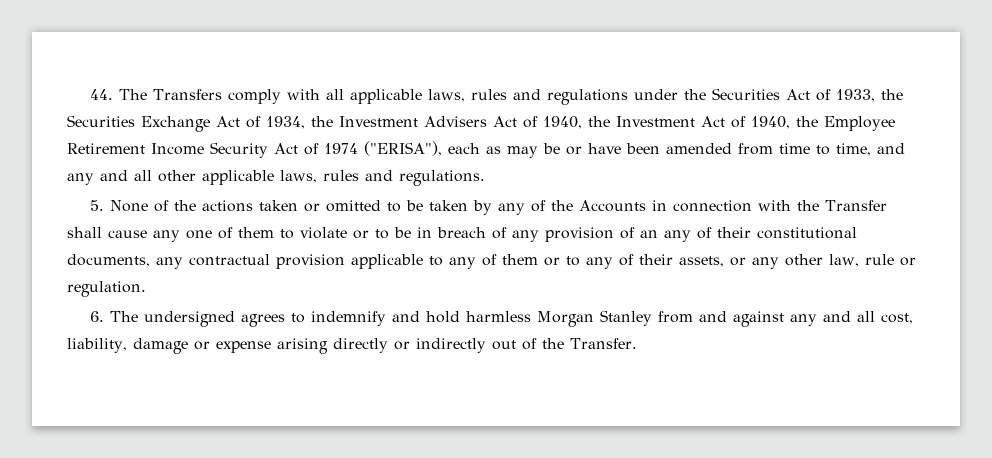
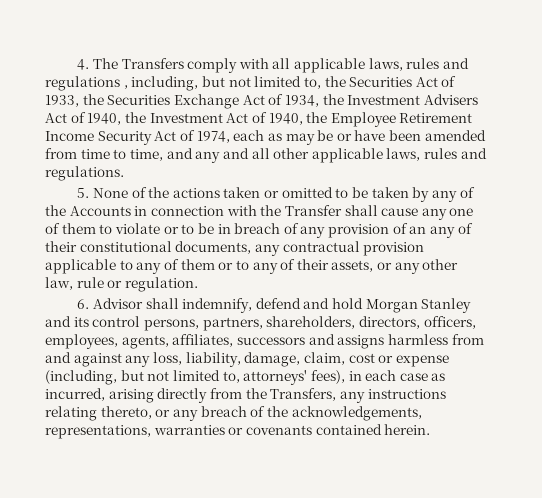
- 44. The Transfers comply with all applicable laws, rules and regulations under the Securities Act of 1933, the Securities Exchange Act of 1934, the Investment Advisers Act of 1940, the Investment Act of 1940, the Employee Retirement Income Security Act of 1974 ("ERISA"), each as may be or have been amended from time to time, and any and all other applicable laws, rules and regulations.
+ 4. The Transfers comply with all applicable laws, rules and regulations , including, but not limited to, the Securities Act of 1933, the Securities Exchange Act of 1934, the Investment Advisers Act of 1940, the Investment Act of 1940, the Employee Retirement Income Security Act of 1974, each as may be or have been amended from time to time, and any and all other applicable laws, rules and regulations.
- 6. The undersigned agrees to indemnify and hold harmless Morgan Stanley from and against any and all cost, liability, damage or expense arising directly or indirectly out of the Transfer.
+ 6. Advisor shall indemnify, defend and hold Morgan Stanley and its control persons, partners, shareholders, directors, officers, employees, agents, affiliates, successors and assigns harmless from and against any loss, liability, damage, claim, cost or expense (including, but not limited to, attorneys' fees), in each case as incurred, arising directly from the Transfers, any instructions relating thereto, or any breach of the acknowledgements, representations, warranties or covenants contained herein.

